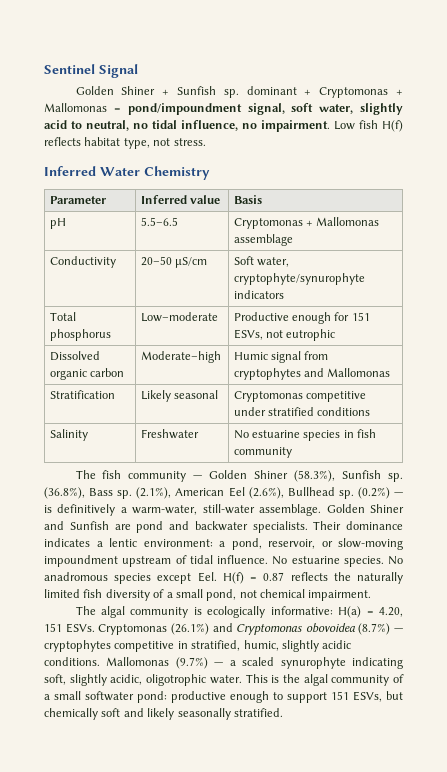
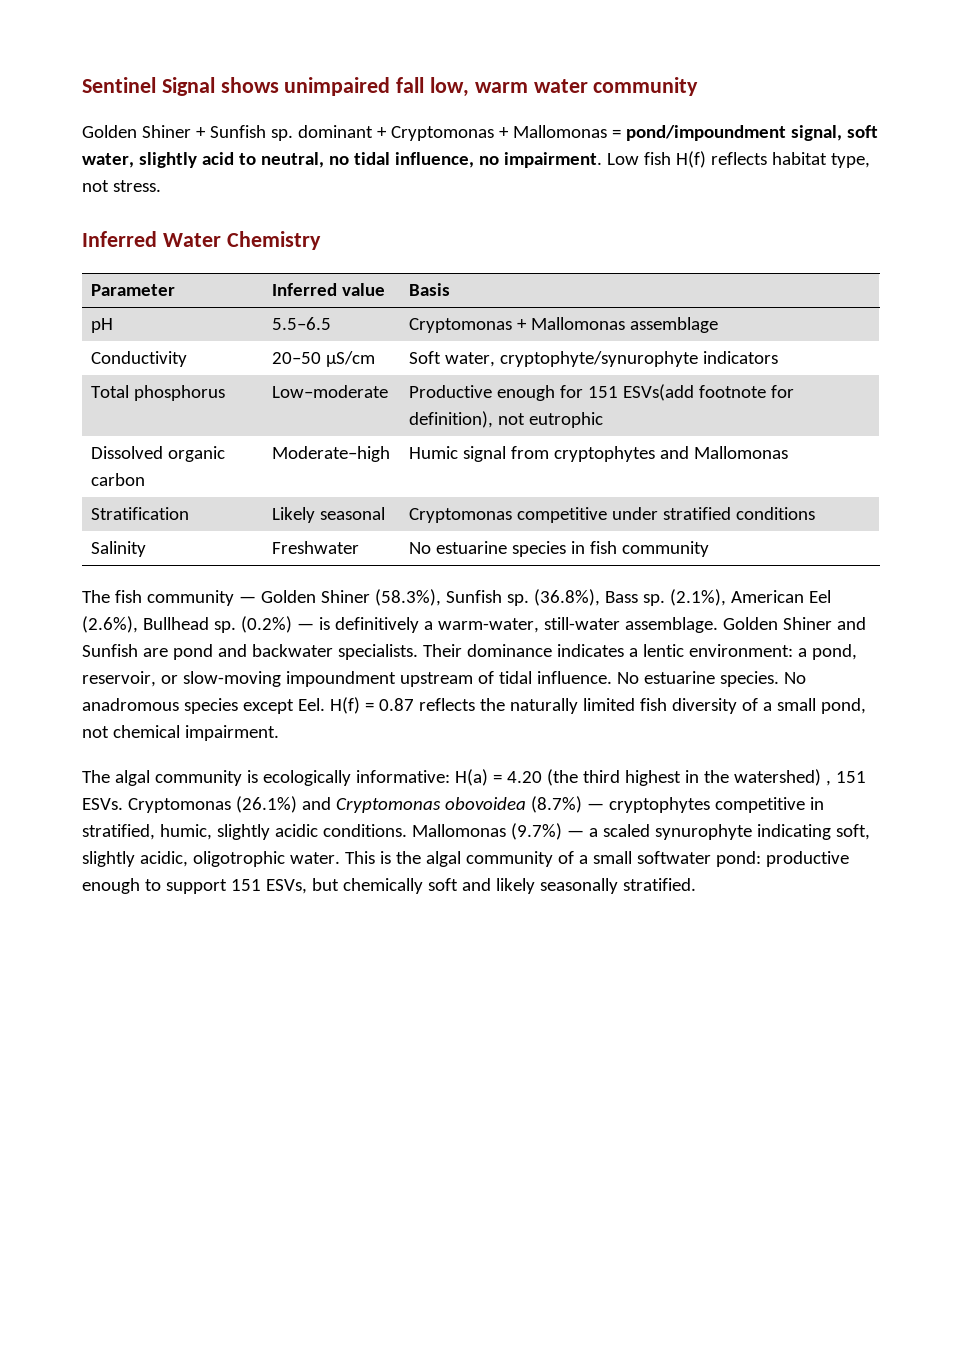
- Sentinel Signal
+ Sentinel Signal shows unimpaired fall low, warm water community
- Total phosphorus | Low–moderate | Productive enough for 151 ESVs, not eutrophic
+ Total phosphorus | Low–moderate | Productive enough for 151 ESVs(add footnote for definition), not eutrophic
- The algal community is ecologically informative: H(a) = 4.20, 151 ESVs.
+ The algal community is ecologically informative: H(a) = 4.20 (the third highest in the watershed) , 151 ESVs.

